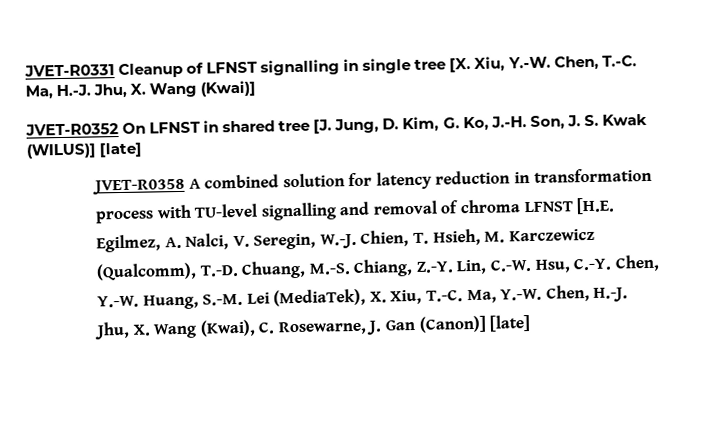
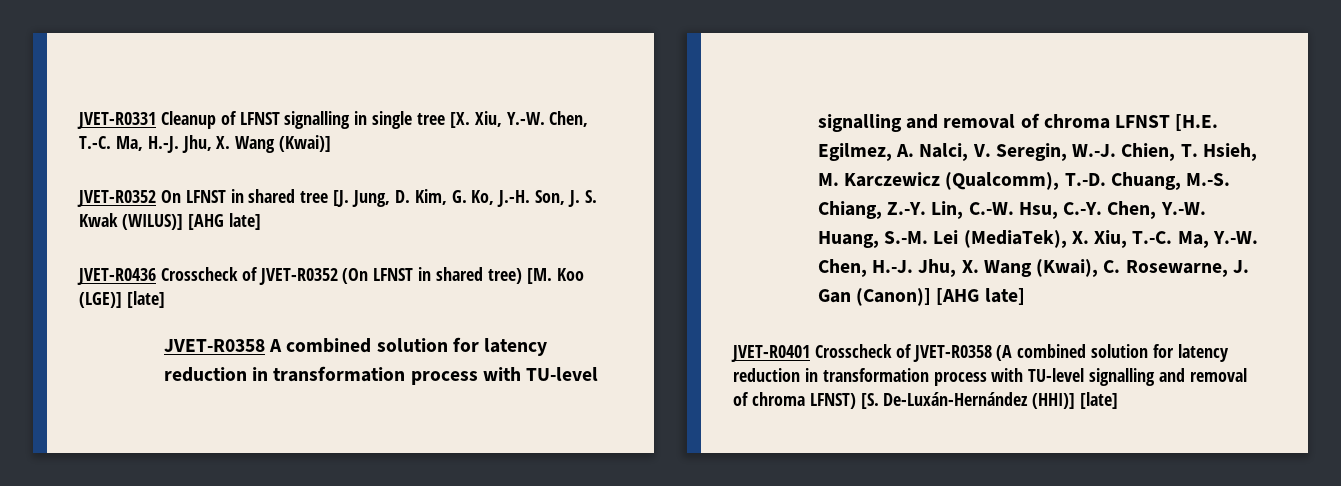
- JVET-R0352 On LFNST in shared tree [J. Jung, D. Kim, G. Ko, J.-H. Son, J. S. Kwak (WILUS)] [late]
+ JVET-R0352 On LFNST in shared tree [J. Jung, D. Kim, G. Ko, J.-H. Son, J. S. Kwak (WILUS)] [AHG late]
+ JVET-R0436 Crosscheck of JVET-R0352 (On LFNST in shared tree) [M. Koo (LGE)] [late]
- JVET-R0358 A combined solution for latency reduction in transformation process with TU-level signalling and removal of chroma LFNST [H.E. Egilmez, A. Nalci, V. Seregin, W.-J. Chien, T. Hsieh, M. Karczewicz (Qualcomm), T.-D. Chuang, M.-S. Chiang, Z.-Y. Lin, C.-W. Hsu, C.-Y. Chen, Y.-W. Huang, S.-M. Lei (MediaTek), X. Xiu, T.-C. Ma, Y.-W. Chen, H.-J. Jhu, X. Wang (Kwai), C. Rosewarne, J. Gan (Canon)] [late]
+ JVET-R0358 A combined solution for latency reduction in transformation process with TU-level signalling and removal of chroma LFNST [H.E. Egilmez, A. Nalci, V. Seregin, W.-J. Chien, T. Hsieh, M. Karczewicz (Qualcomm), T.-D. Chuang, M.-S. Chiang, Z.-Y. Lin, C.-W. Hsu, C.-Y. Chen, Y.-W. Huang, S.-M. Lei (MediaTek), X. Xiu, T.-C. Ma, Y.-W. Chen, H.-J. Jhu, X. Wang (Kwai), C. Rosewarne, J. Gan (Canon)] [AHG late]
+ JVET-R0401 Crosscheck of JVET-R0358 (A combined solution for latency reduction in transformation process with TU-level signalling and removal of chroma LFNST) [S. De-Luxán-Hernández (HHI)] [late]

